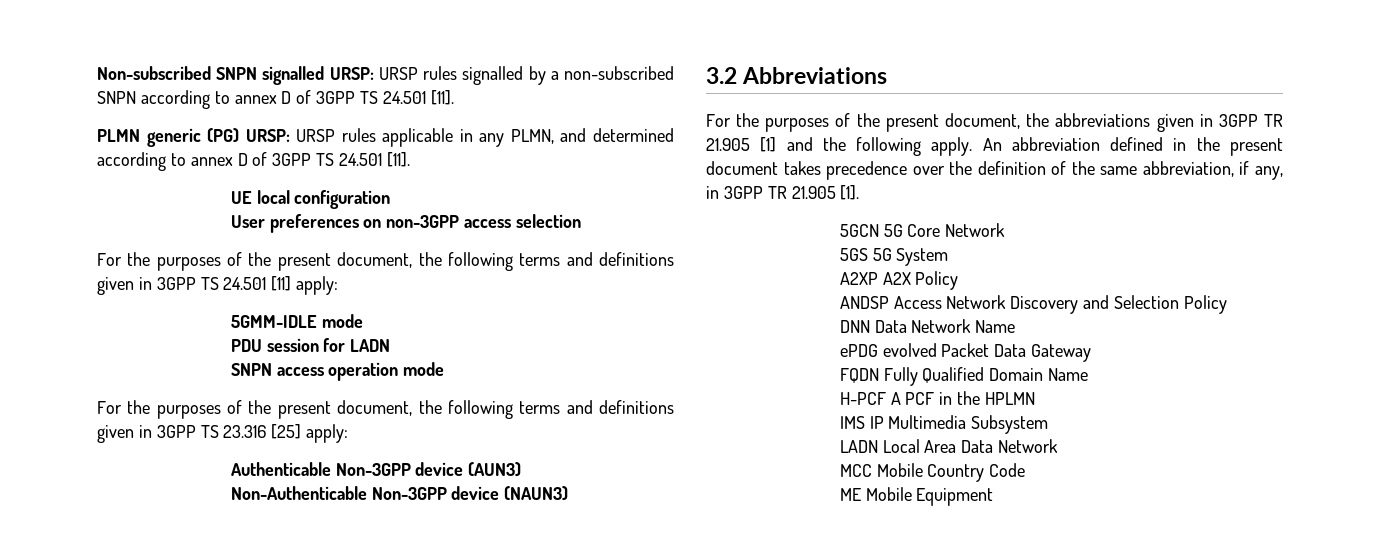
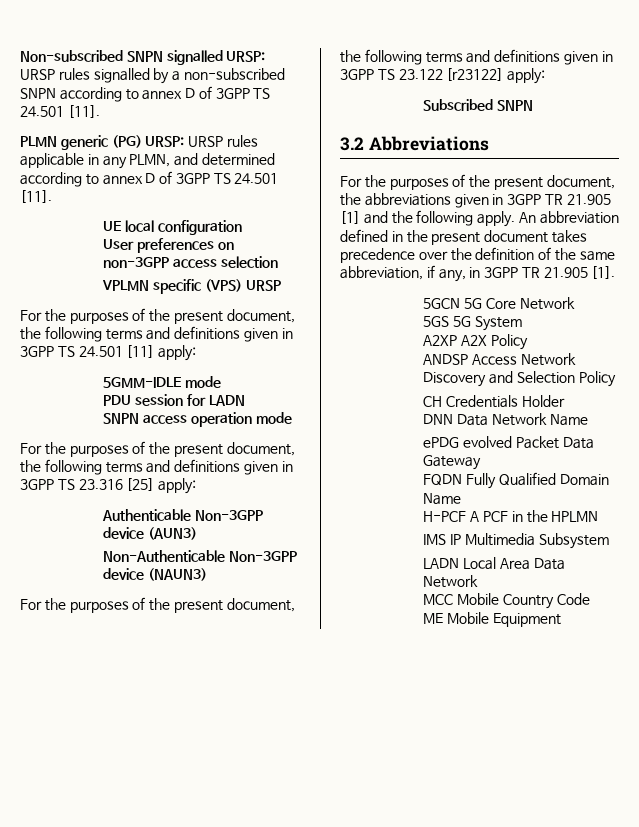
+ VPLMN specific (VPS) URSP
+ For the purposes of the present document, the following terms and definitions given in 3GPP TS 23.122 [r23122] apply:
+ Subscribed SNPN
+ CH Credentials Holder

